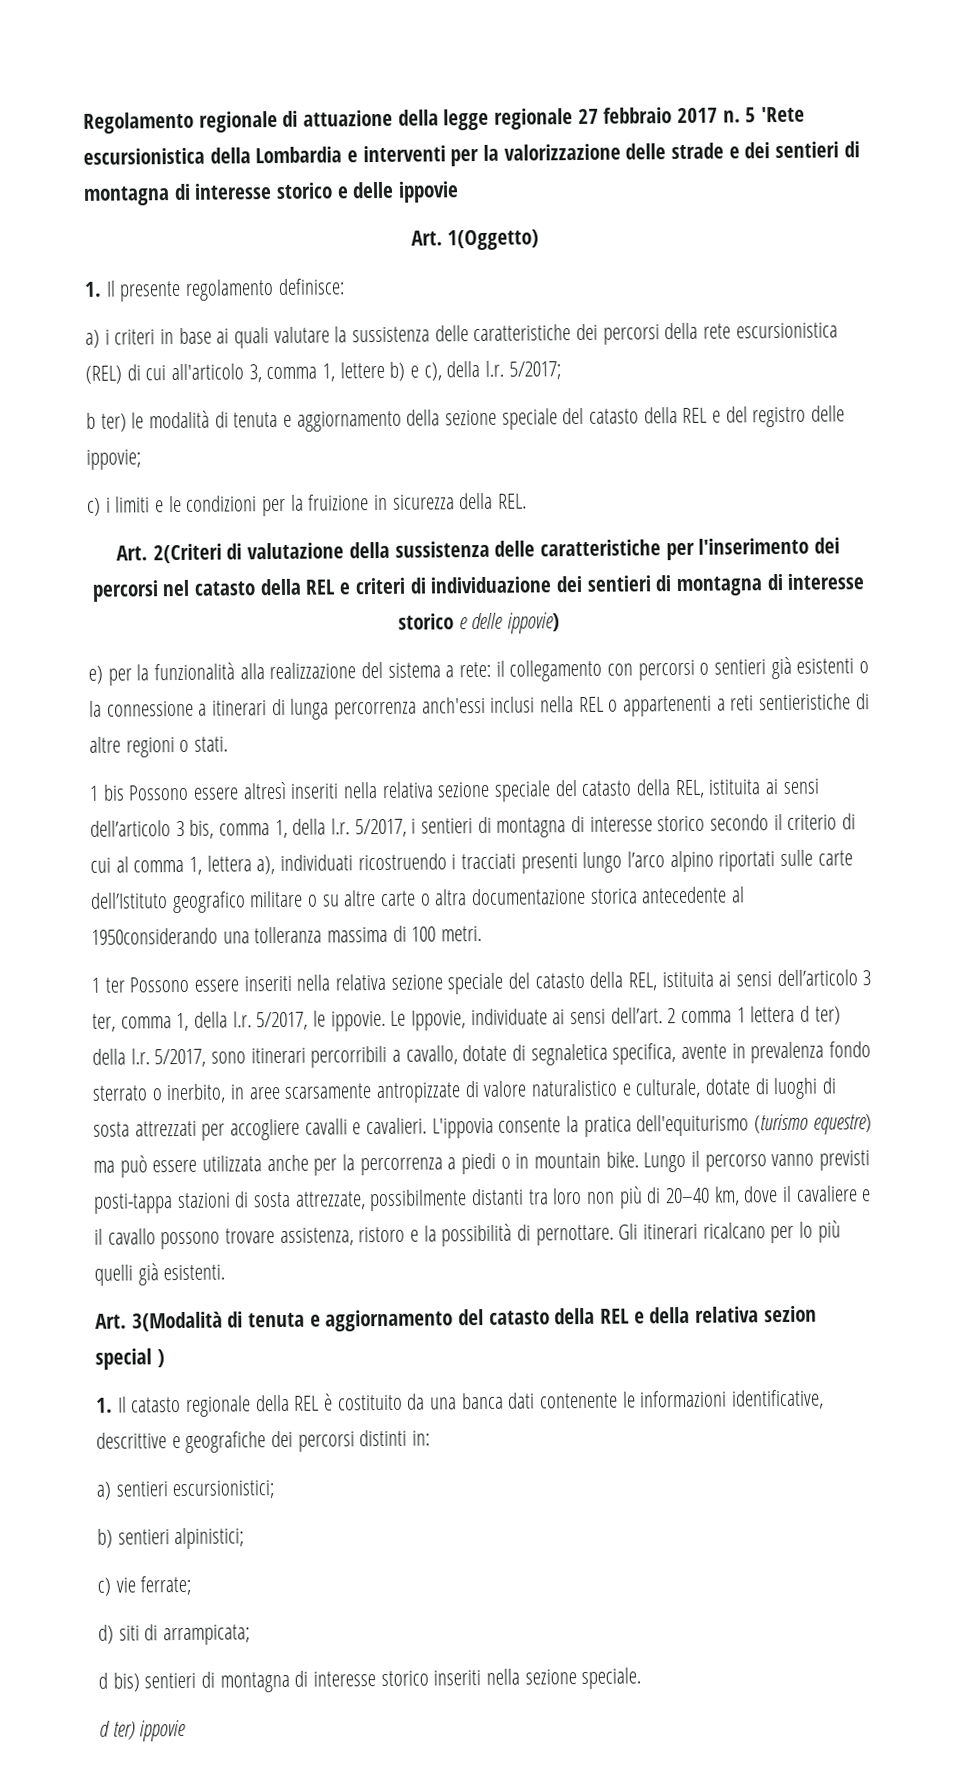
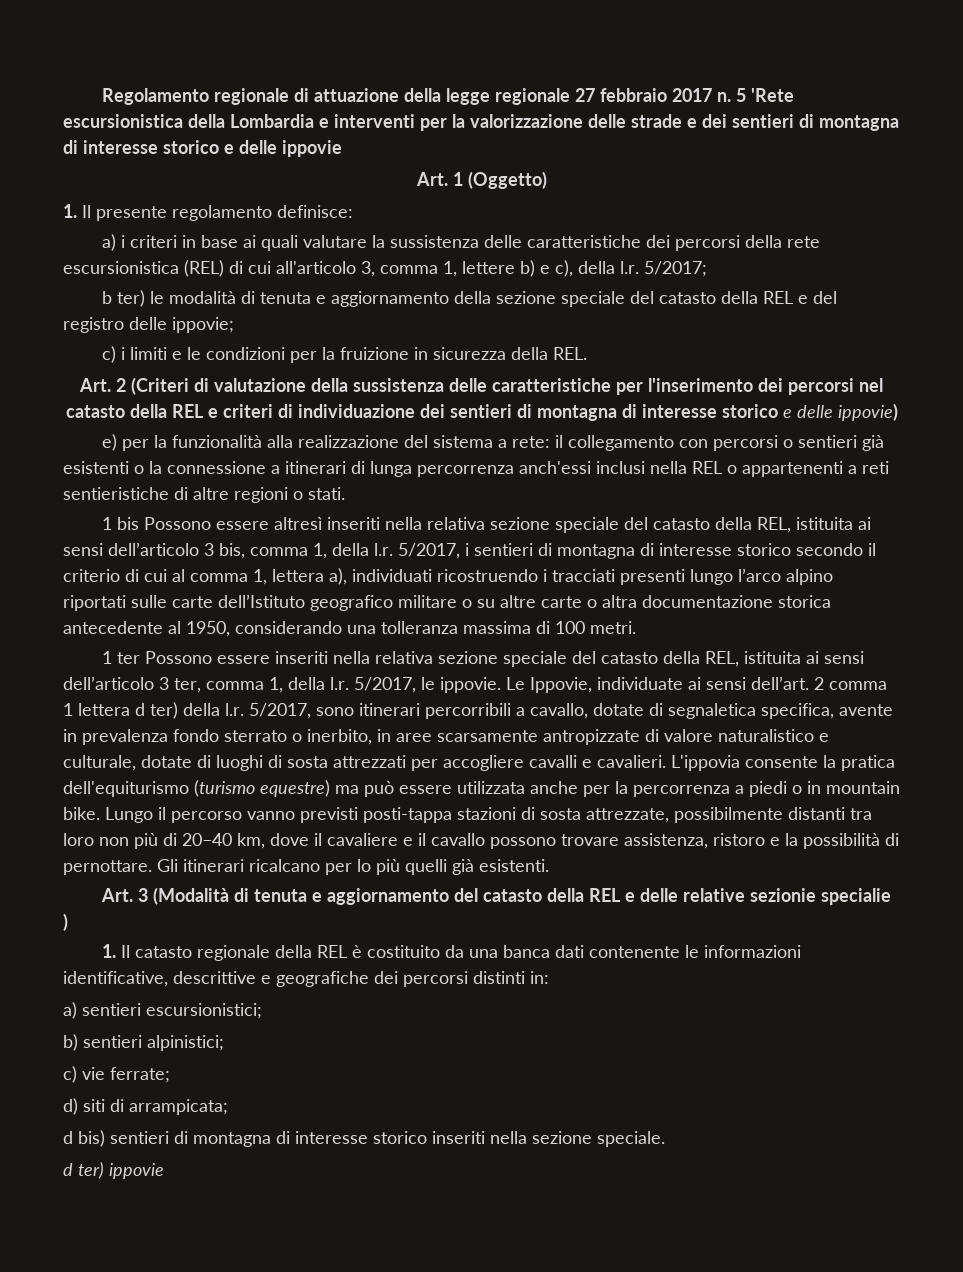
- Art. 1(Oggetto)
+ Art. 1 (Oggetto)
- Art. 2(Criteri di valutazione della sussistenza delle caratteristiche per l'inserimento dei percorsi nel catasto della REL e criteri di individuazione dei sentieri di montagna di interesse storico e delle ippovie)
+ Art. 2 (Criteri di valutazione della sussistenza delle caratteristiche per l'inserimento dei percorsi nel catasto della REL e criteri di individuazione dei sentieri di montagna di interesse storico e delle ippovie)
- 1 bis Possono essere altresì inseriti nella relativa sezione speciale del catasto della REL, istituita ai sensi dell’articolo 3 bis, comma 1, della l.r. 5/2017, i sentieri di montagna di interesse storico secondo il criterio di cui al comma 1, lettera a), individuati ricostruendo i tracciati presenti lungo l’arco alpino riportati sulle carte dell’Istituto geografico militare o su altre carte o altra documentazione storica antecedente al 1950considerando una tolleranza massima di 100 metri.
+ 1 bis Possono essere altresì inseriti nella relativa sezione speciale del catasto della REL, istituita ai sensi dell’articolo 3 bis, comma 1, della l.r. 5/2017, i sentieri di montagna di interesse storico secondo il criterio di cui al comma 1, lettera a), individuati ricostruendo i tracciati presenti lungo l’arco alpino riportati sulle carte dell’Istituto geografico militare o su altre carte o altra documentazione storica antecedente al 1950, considerando una tolleranza massima di 100 metri.
- Art. 3(Modalità di tenuta e aggiornamento del catasto della REL e della relativa sezion special )
+ Art. 3 (Modalità di tenuta e aggiornamento del catasto della REL e delle relative sezionie specialie )

